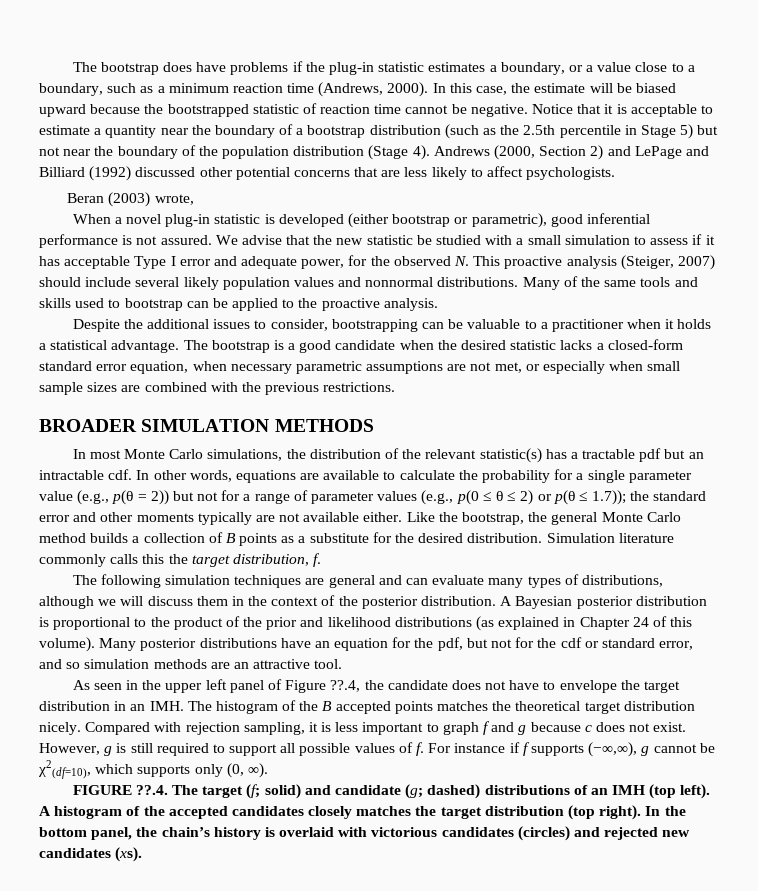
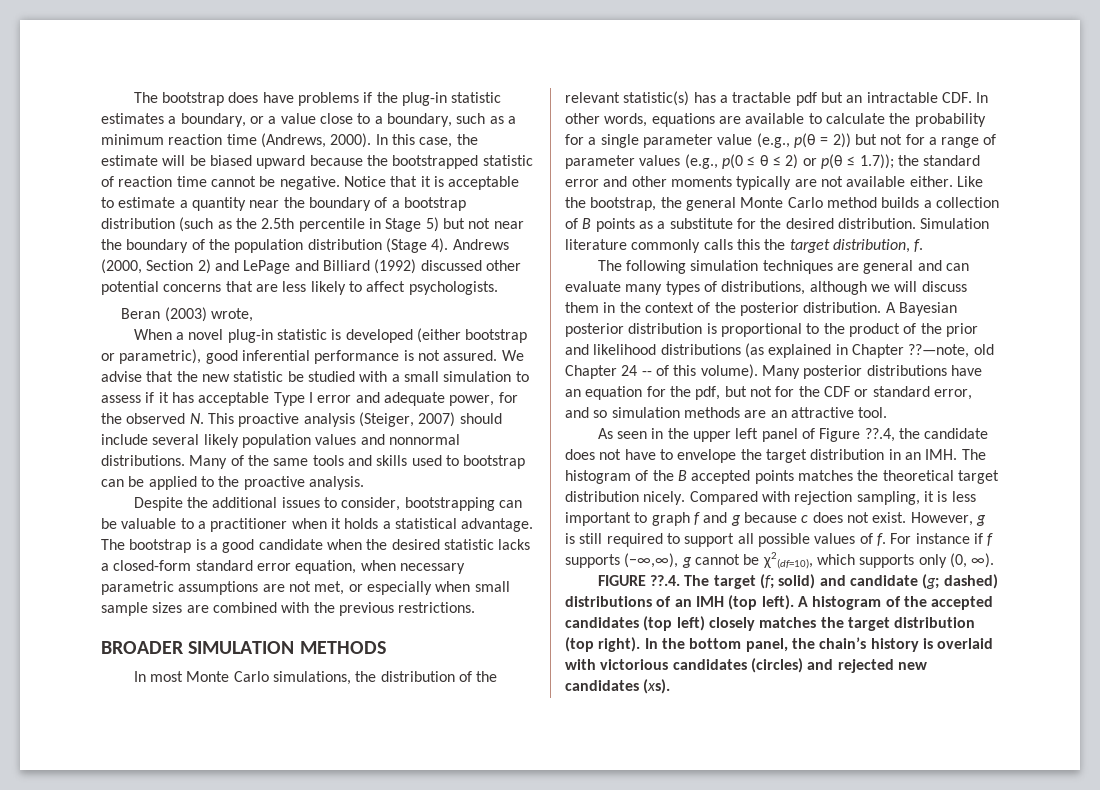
- In most Monte Carlo simulations, the distribution of the relevant statistic(s) has a tractable pdf but an intractable cdf. In other words, equations are available to calculate the probability for a single parameter value (e.g., p(θ = 2)) but not for a range of parameter values (e.g., p(0 ≤ θ ≤ 2) or p(θ ≤ 1.7));
+ In most Monte Carlo simulations, the distribution of the relevant statistic(s) has a tractable pdf but an intractable CDF. In other words, equations are available to calculate the probability for a single parameter value (e.g., p(θ = 2)) but not for a range of parameter values (e.g., p(0 ≤ θ ≤ 2) or p(θ ≤ 1.7));
- A Bayesian posterior distribution is proportional to the product of the prior and likelihood distributions (as explained in Chapter 24 of this volume).
+ A Bayesian posterior distribution is proportional to the product of the prior and likelihood distributions (as explained in Chapter ??—note, old Chapter 24 -- of this volume).
- Many posterior distributions have an equation for the pdf, but not for the cdf or standard error, and so simulation methods are an attractive tool.
+ Many posterior distributions have an equation for the pdf, but not for the CDF or standard error, and so simulation methods are an attractive tool.
- A histogram of the accepted candidates closely matches the target distribution (top right).
+ A histogram of the accepted candidates (top left) closely matches the target distribution (top right).

